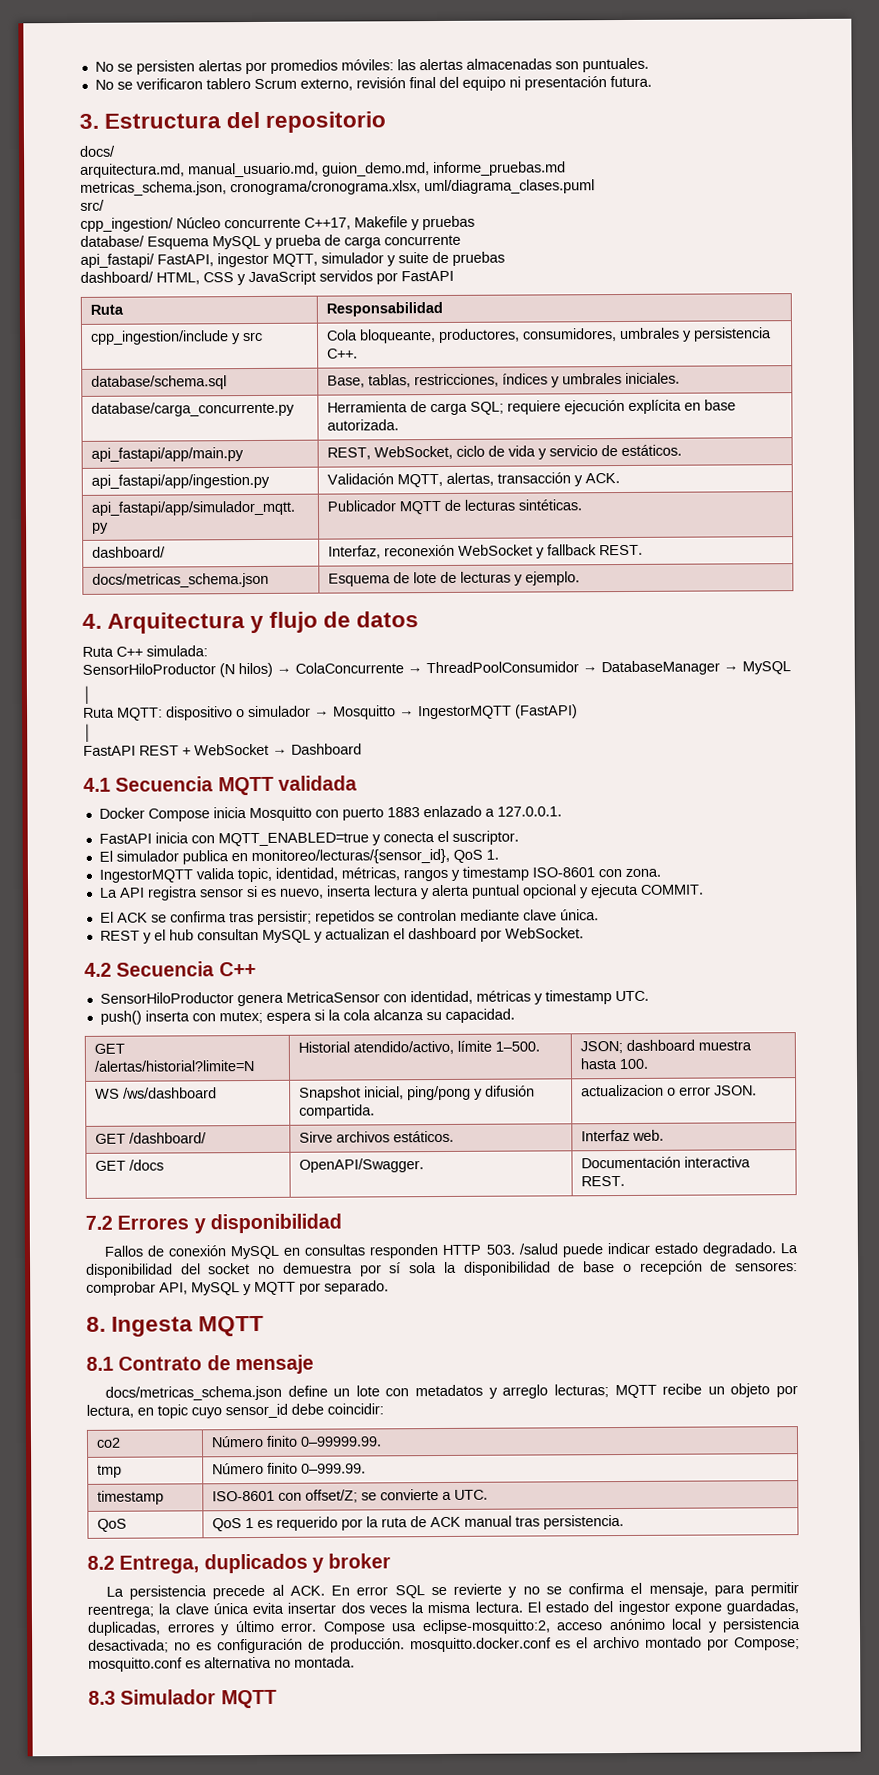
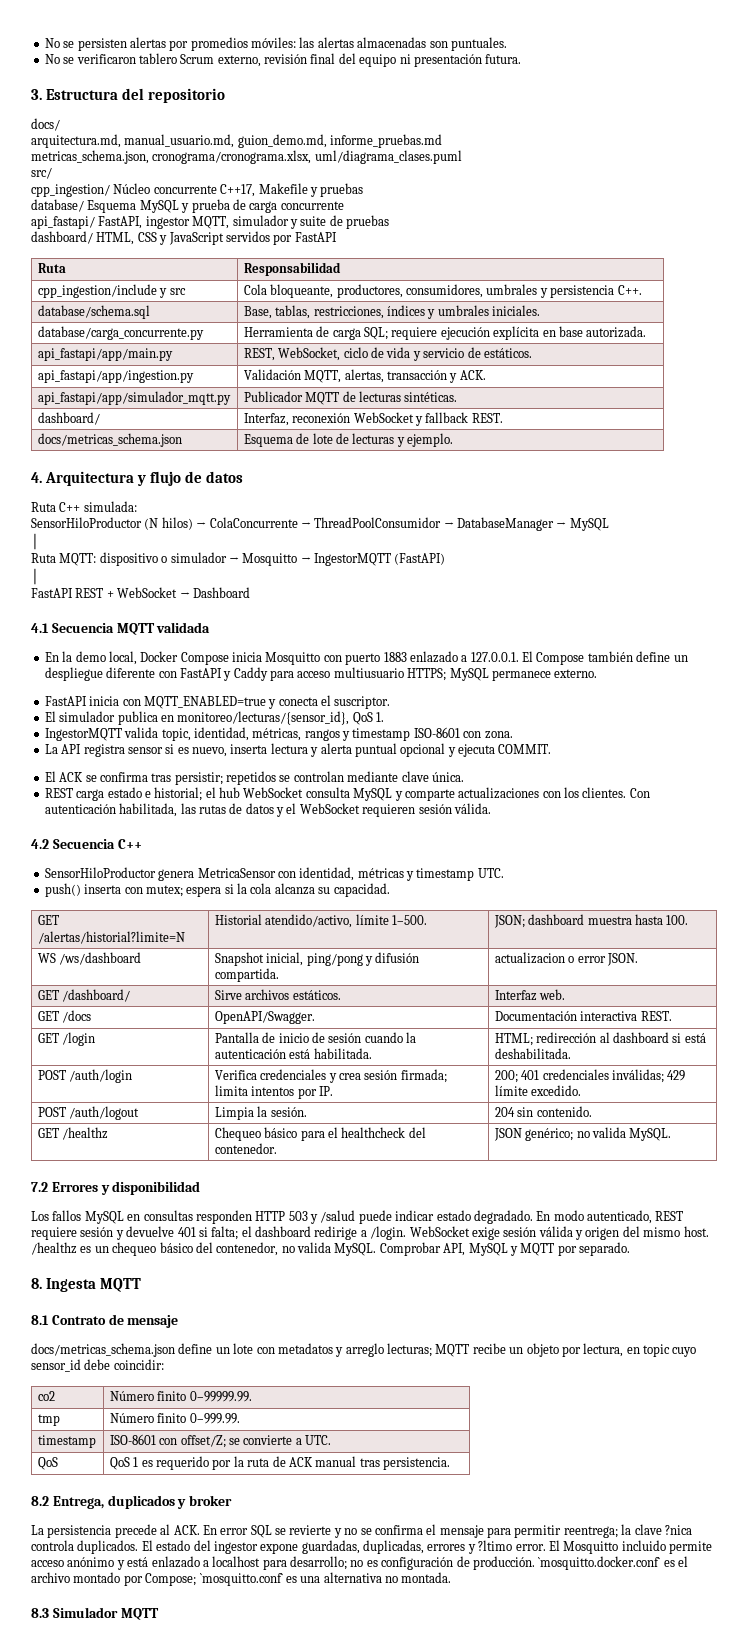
- Docker Compose inicia Mosquitto con puerto 1883 enlazado a 127.0.0.1.
+ En la demo local, Docker Compose inicia Mosquitto con puerto 1883 enlazado a 127.0.0.1. El Compose también define un despliegue diferente con FastAPI y Caddy para acceso multiusuario HTTPS; MySQL permanece externo.
- REST y el hub consultan MySQL y actualizan el dashboard por WebSocket.
+ REST carga estado e historial; el hub WebSocket consulta MySQL y comparte actualizaciones con los clientes. Con autenticación habilitada, las rutas de datos y el WebSocket requieren sesión válida.
+ GET /login | Pantalla de inicio de sesión cuando la autenticación está habilitada. | HTML; redirección al dashboard si está deshabilitada.
+ POST /auth/login | Verifica credenciales y crea sesión firmada; limita intentos por IP. | 200; 401 credenciales inválidas; 429 límite excedido.
+ POST /auth/logout | Limpia la sesión. | 204 sin contenido.
+ GET /healthz | Chequeo básico para el healthcheck del contenedor. | JSON genérico; no valida MySQL.
- Fallos de conexión MySQL en consultas responden HTTP 503. /salud puede indicar estado degradado.
+ Los fallos MySQL en consultas responden HTTP 503 y /salud puede indicar estado degradado.
- La disponibilidad del socket no demuestra por sí sola la disponibilidad de base o recepción de sensores: comprobar API, MySQL y MQTT por separado.
+ En modo autenticado, REST requiere sesión y devuelve 401 si falta; el dashboard redirige a /login. WebSocket exige sesión válida y origen del mismo host. /healthz es un chequeo básico del contenedor, no valida MySQL. Comprobar API, MySQL y MQTT por separado.
- La persistencia precede al ACK. En error SQL se revierte y no se confirma el mensaje, para permitir reentrega; la clave única evita insertar dos veces la misma lectura.
+ La persistencia precede al ACK. En error SQL se revierte y no se confirma el mensaje para permitir reentrega; la clave ?nica controla duplicados.
- El estado del ingestor expone guardadas, duplicadas, errores y último error. Compose usa eclipse-mosquitto:2, acceso anónimo local y persistencia desactivada; no es configuración de producción. mosquitto.docker.conf es el archivo montado por Compose; mosquitto.conf es alternativa no montada.
+ El estado del ingestor expone guardadas, duplicadas, errores y ?ltimo error. El Mosquitto incluido permite acceso anónimo y está enlazado a localhost para desarrollo; no es configuración de producción. `mosquitto.docker.conf` es el archivo montado por Compose; `mosquitto.conf` es una alternativa no montada.

